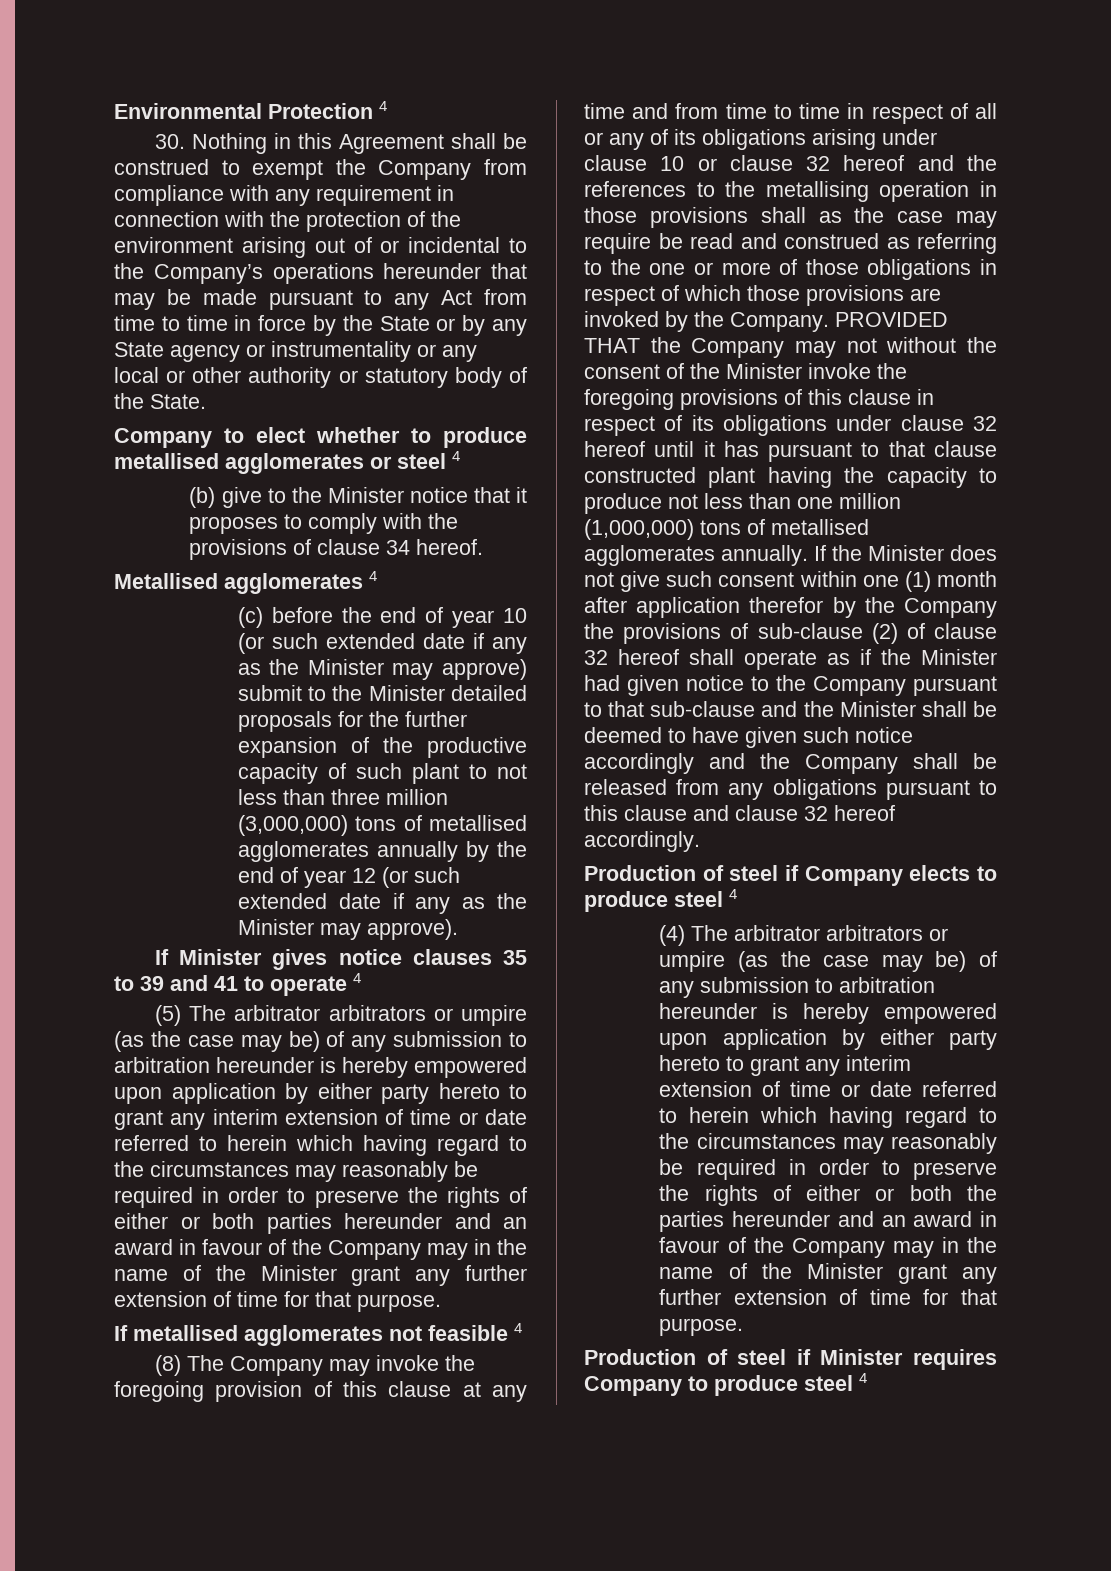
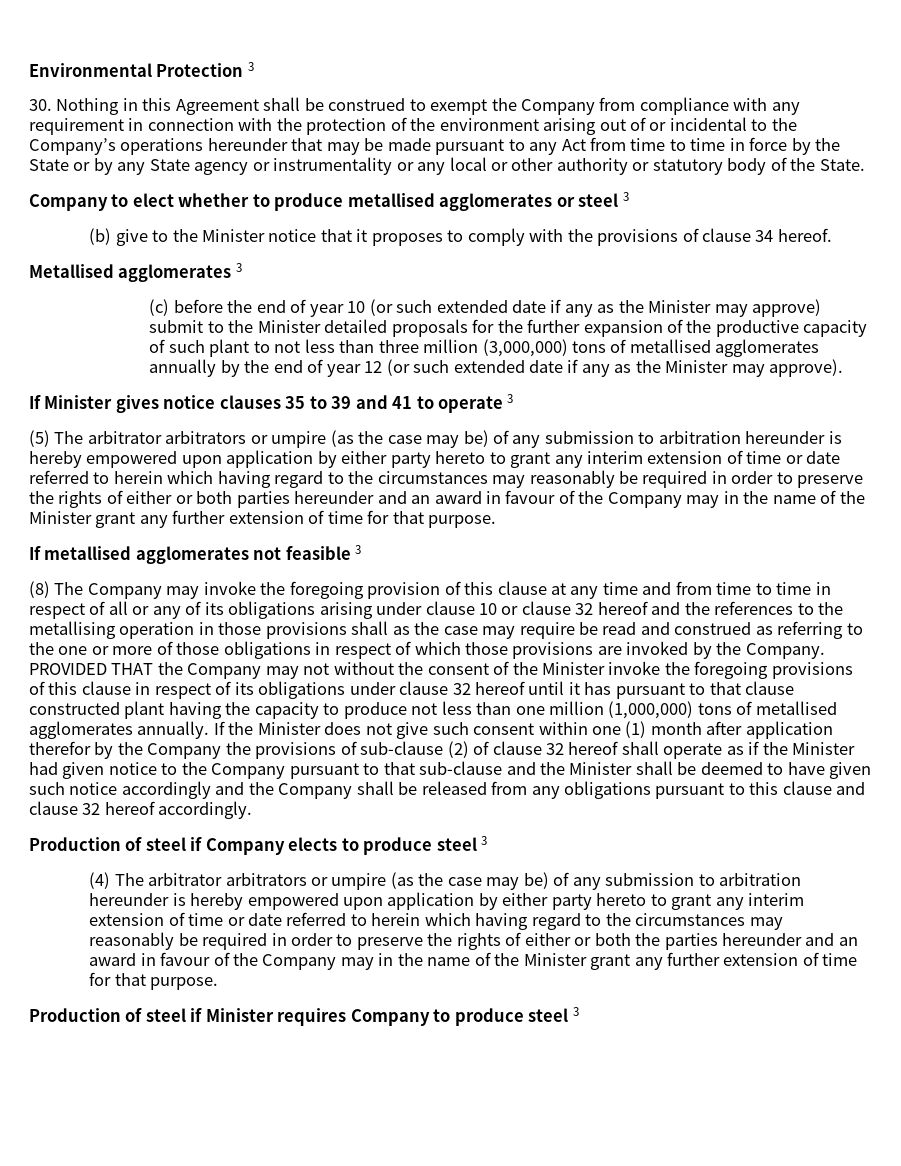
- Environmental Protection 4
+ Environmental Protection 3
- Company to elect whether to produce metallised agglomerates or steel 4
+ Company to elect whether to produce metallised agglomerates or steel 3
- Metallised agglomerates 4
+ Metallised agglomerates 3
- If Minister gives notice clauses 35 to 39 and 41 to operate 4
+ If Minister gives notice clauses 35 to 39 and 41 to operate 3
- If metallised agglomerates not feasible 4
+ If metallised agglomerates not feasible 3
- Production of steel if Company elects to produce steel 4
+ Production of steel if Company elects to produce steel 3
- Production of steel if Minister requires Company to produce steel 4
+ Production of steel if Minister requires Company to produce steel 3

